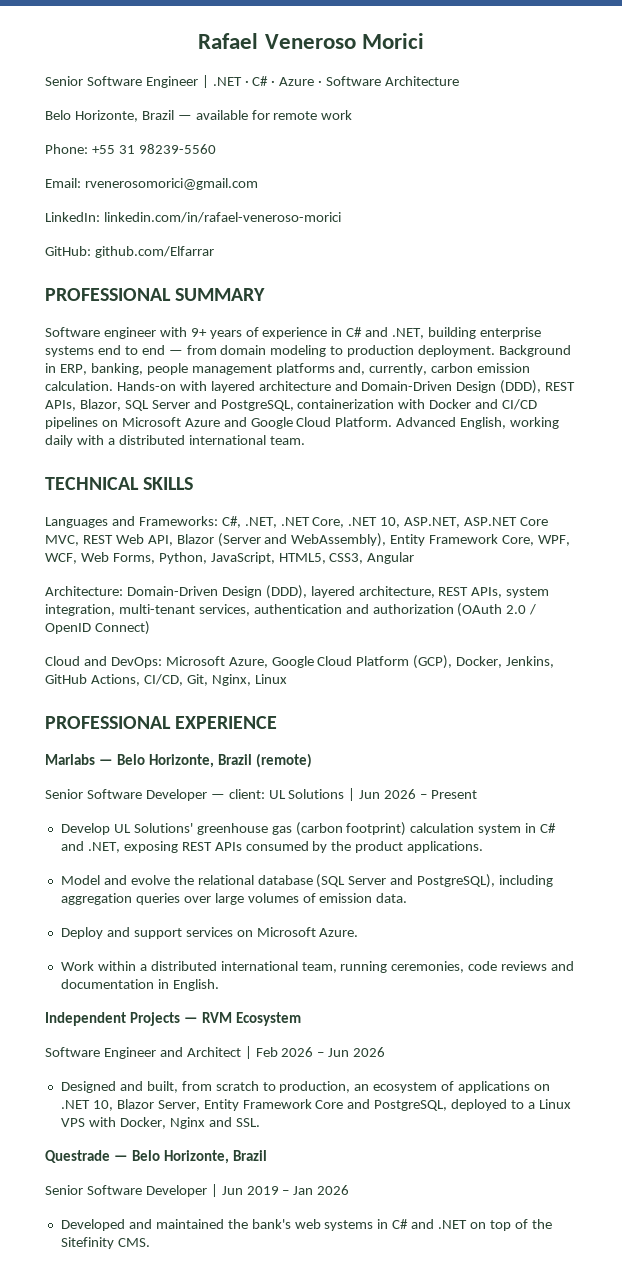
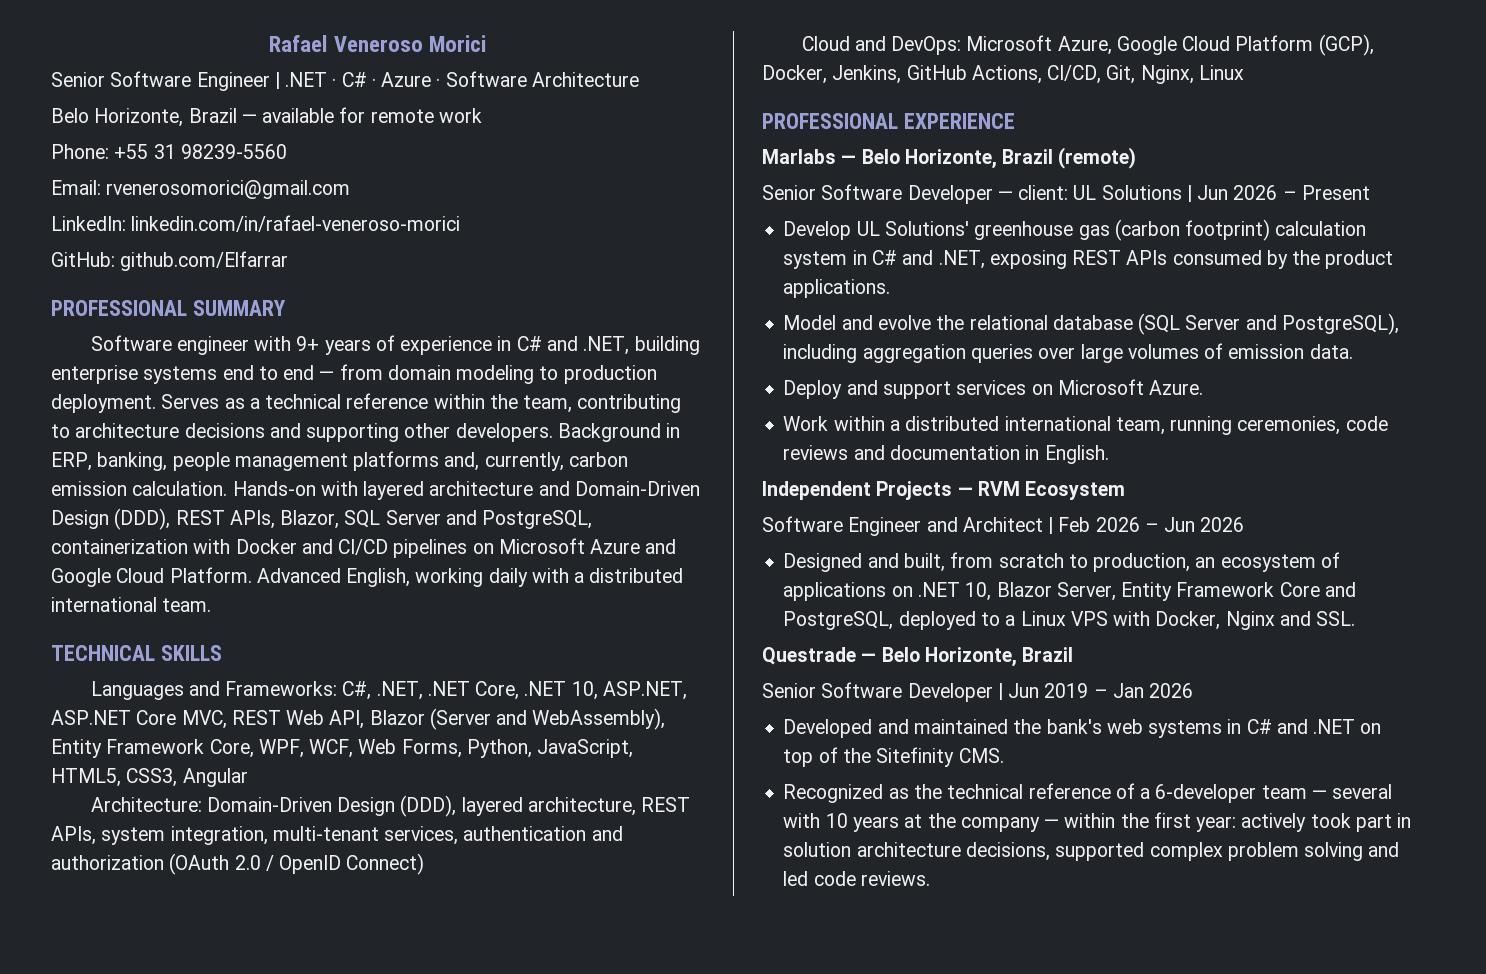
+ Serves as a technical reference within the team, contributing to architecture decisions and supporting other developers.
+ Recognized as the technical reference of a 6-developer team — several with 10 years at the company — within the first year: actively took part in solution architecture decisions, supported complex problem solving and led code reviews.

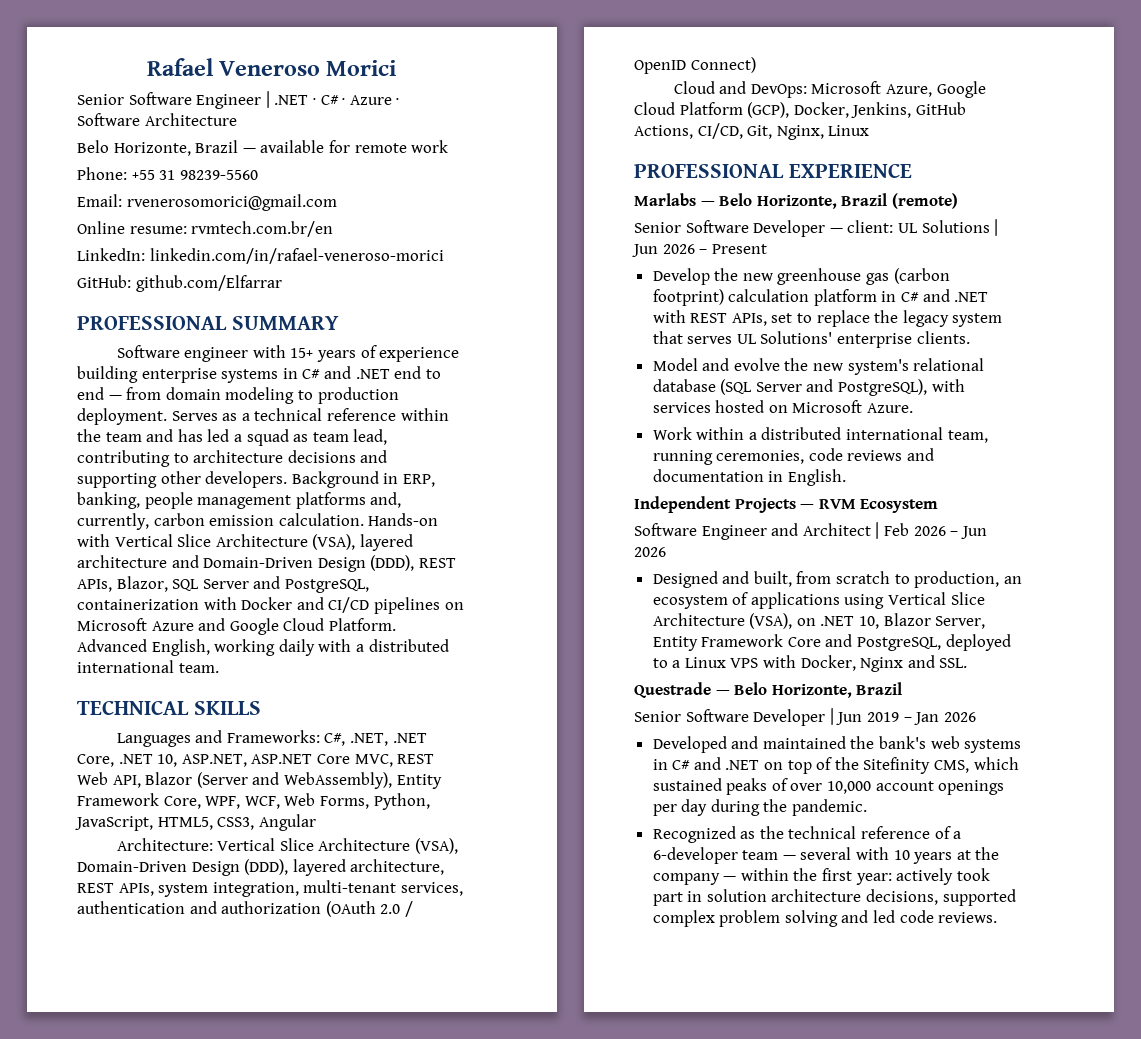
+ Online resume: rvmtech.com.br/en
- Software engineer with 9+ years of experience in C# and .NET, building enterprise systems end to end — from domain modeling to production deployment.
+ Software engineer with 15+ years of experience building enterprise systems in C# and .NET end to end — from domain modeling to production deployment.
- Serves as a technical reference within the team, contributing to architecture decisions and supporting other developers.
+ Serves as a technical reference within the team and has led a squad as team lead, contributing to architecture decisions and supporting other developers.
- Hands-on with layered architecture and Domain-Driven Design (DDD), REST APIs, Blazor, SQL Server and PostgreSQL, containerization with Docker and CI/CD pipelines on Microsoft Azure and Google Cloud Platform.
+ Hands-on with Vertical Slice Architecture (VSA), layered architecture and Domain-Driven Design (DDD), REST APIs, Blazor, SQL Server and PostgreSQL, containerization with Docker and CI/CD pipelines on Microsoft Azure and Google Cloud Platform.
- Architecture: Domain-Driven Design (DDD), layered architecture, REST APIs, system integration, multi-tenant services, authentication and authorization (OAuth 2.0 / OpenID Connect)
+ Architecture: Vertical Slice Architecture (VSA), Domain-Driven Design (DDD), layered architecture, REST APIs, system integration, multi-tenant services, authentication and authorization (OAuth 2.0 / OpenID Connect)
- Develop UL Solutions' greenhouse gas (carbon footprint) calculation system in C# and .NET, exposing REST APIs consumed by the product applications.
+ Develop the new greenhouse gas (carbon footprint) calculation platform in C# and .NET with REST APIs, set to replace the legacy system that serves UL Solutions' enterprise clients.
- Model and evolve the relational database (SQL Server and PostgreSQL), including aggregation queries over large volumes of emission data.
- Deploy and support services on Microsoft Azure.
+ Model and evolve the new system's relational database (SQL Server and PostgreSQL), with services hosted on Microsoft Azure.
- Designed and built, from scratch to production, an ecosystem of applications on .NET 10, Blazor Server, Entity Framework Core and PostgreSQL, deployed to a Linux VPS with Docker, Nginx and SSL.
+ Designed and built, from scratch to production, an ecosystem of applications using Vertical Slice Architecture (VSA), on .NET 10, Blazor Server, Entity Framework Core and PostgreSQL, deployed to a Linux VPS with Docker, Nginx and SSL.
- Developed and maintained the bank's web systems in C# and .NET on top of the Sitefinity CMS.
+ Developed and maintained the bank's web systems in C# and .NET on top of the Sitefinity CMS, which sustained peaks of over 10,000 account openings per day during the pandemic.

